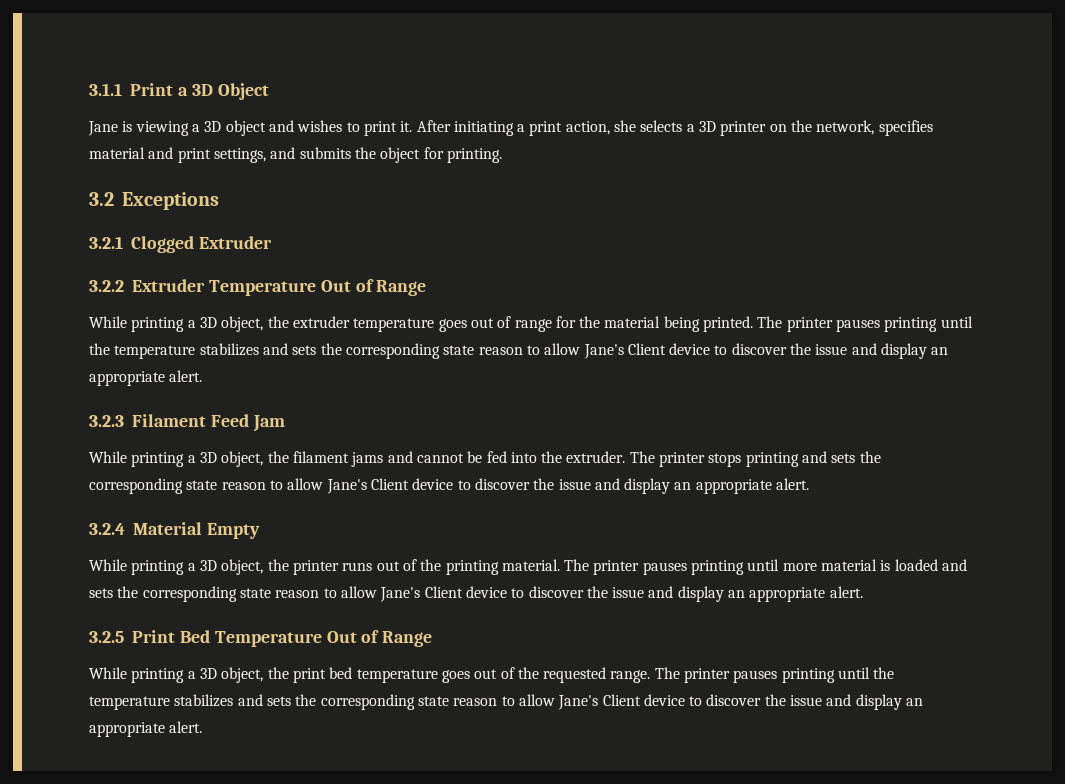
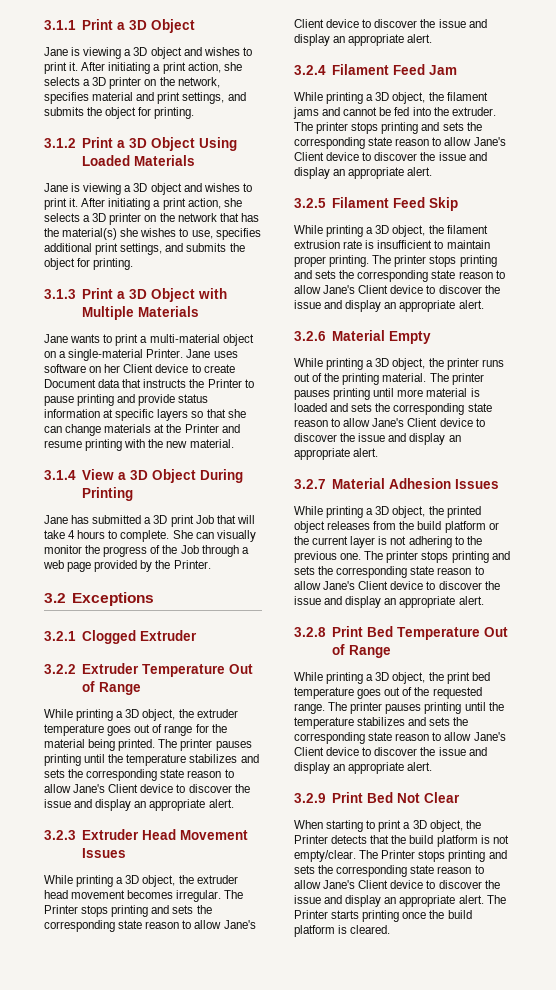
+ 3.1.2 Print a 3D Object Using Loaded Materials
+ Jane is viewing a 3D object and wishes to print it. After initiating a print action, she selects a 3D printer on the network that has the material(s) she wishes to use, specifies additional print settings, and submits the object for printing.
+ 3.1.3 Print a 3D Object with Multiple Materials
+ Jane wants to print a multi-material object on a single-material Printer. Jane uses software on her Client device to create Document data that instructs the Printer to pause printing and provide status information at specific layers so that she can change materials at the Printer and resume printing with the new material.
+ 3.1.4 View a 3D Object During Printing
+ Jane has submitted a 3D print Job that will take 4 hours to complete. She can visually monitor the progress of the Job through a web page provided by the Printer.
- 3.2.3 Filament Feed Jam
+ 3.2.3 Extruder Head Movement Issues
+ While printing a 3D object, the extruder head movement becomes irregular. The Printer stops printing and sets the corresponding state reason to allow Jane's Client device to discover the issue and display an appropriate alert.
+ 3.2.4 Filament Feed Jam
- 3.2.4 Material Empty
+ 3.2.5 Filament Feed Skip
+ While printing a 3D object, the filament extrusion rate is insufficient to maintain proper printing. The printer stops printing and sets the corresponding state reason to allow Jane's Client device to discover the issue and display an appropriate alert.
+ 3.2.6 Material Empty
- 3.2.5 Print Bed Temperature Out of Range
+ 3.2.7 Material Adhesion Issues
+ While printing a 3D object, the printed object releases from the build platform or the current layer is not adhering to the previous one. The printer stops printing and sets the corresponding state reason to allow Jane's Client device to discover the issue and display an appropriate alert.
+ 3.2.8 Print Bed Temperature Out of Range
+ 3.2.9 Print Bed Not Clear
+ When starting to print a 3D object, the Printer detects that the build platform is not empty/clear. The Printer stops printing and sets the corresponding state reason to allow Jane's Client device to discover the issue and display an appropriate alert. The Printer starts printing once the build platform is cleared.

